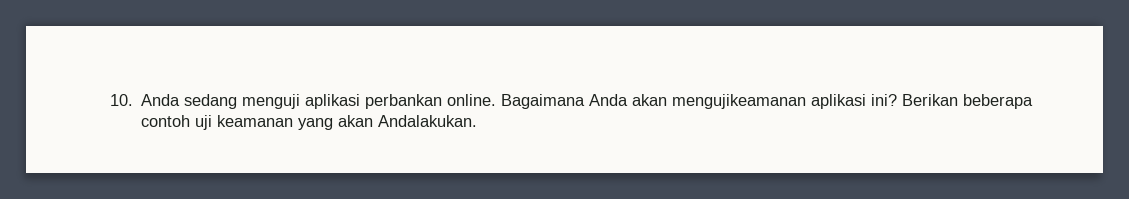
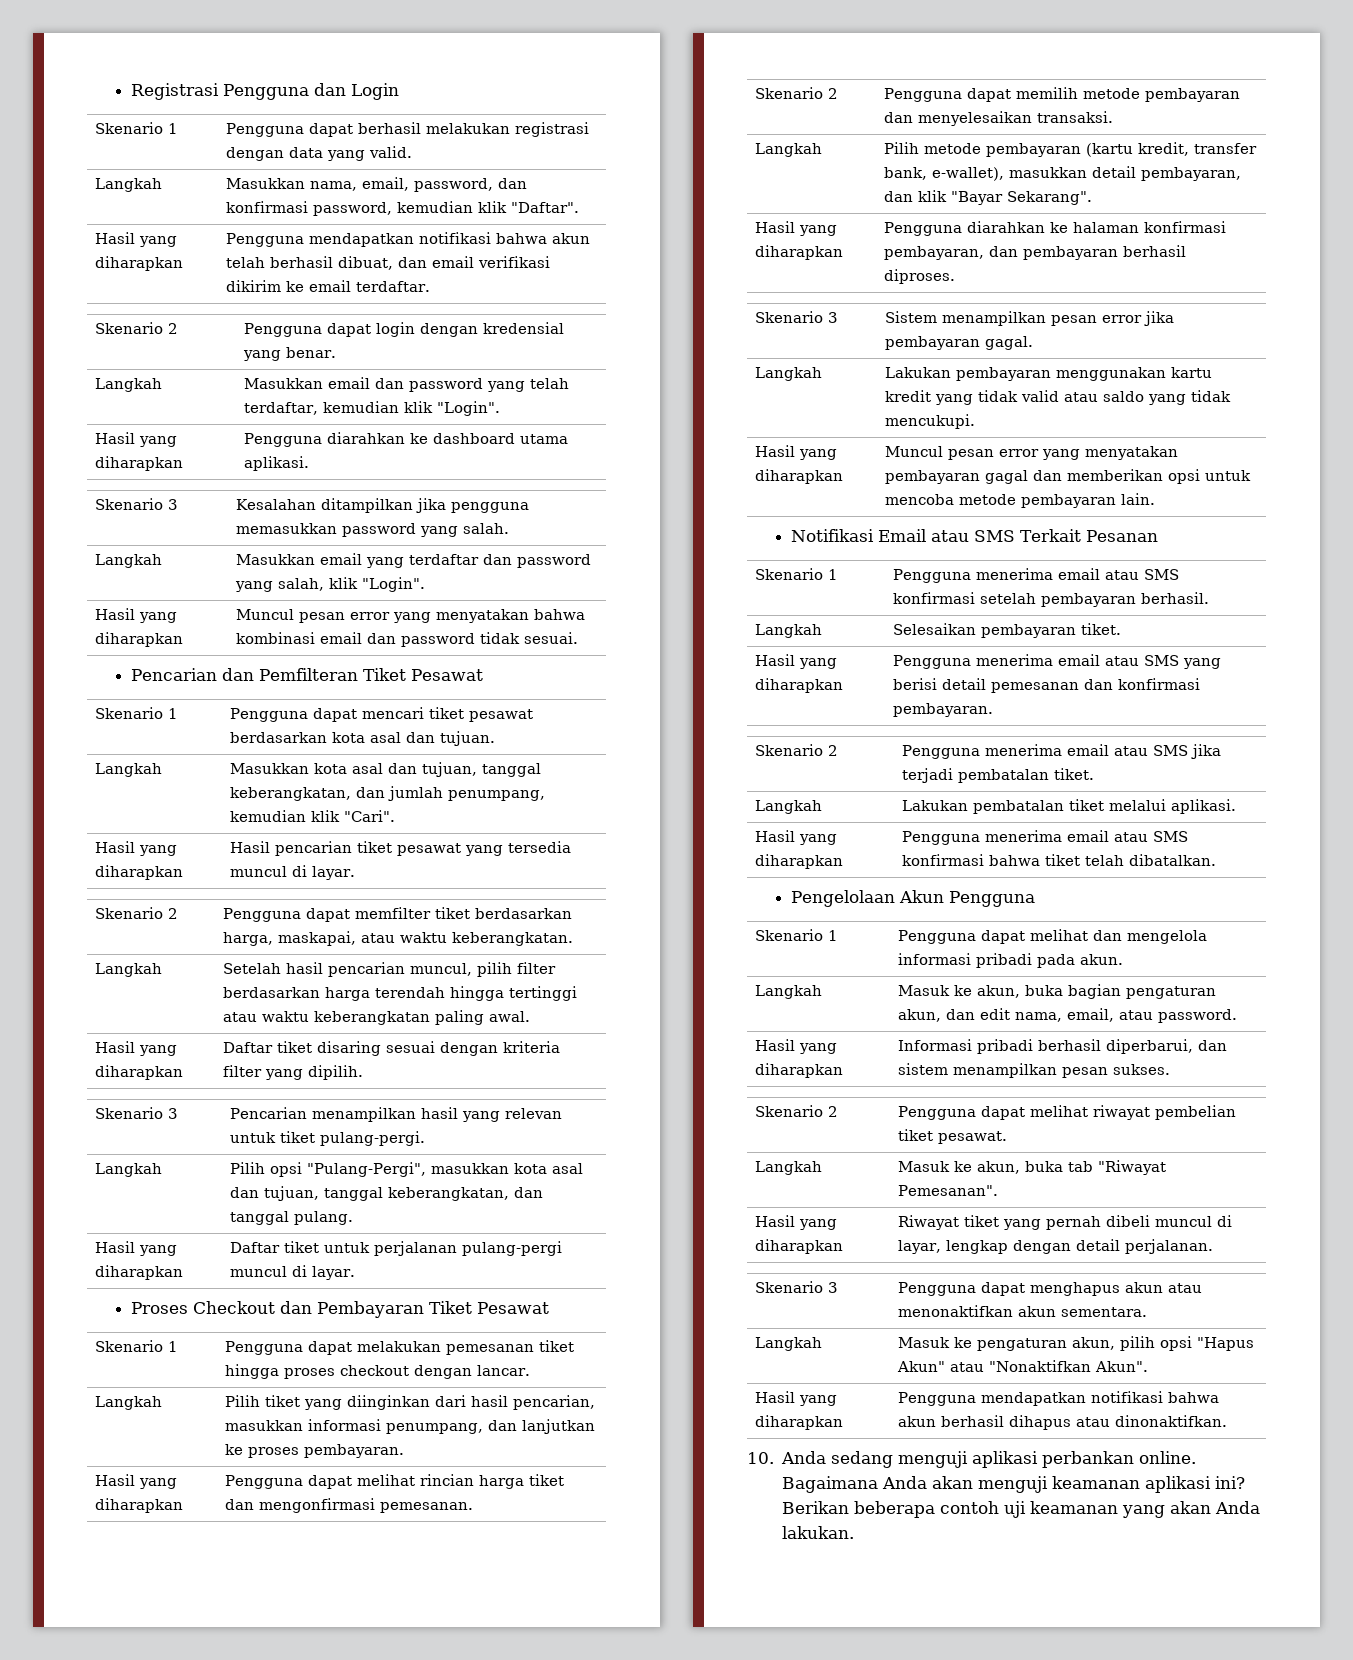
+ Registrasi Pengguna dan Login
+ Skenario 1 | Pengguna dapat berhasil melakukan registrasi dengan data yang valid.
+ Langkah | Masukkan nama, email, password, dan konfirmasi password, kemudian klik "Daftar".
+ Hasil yang diharapkan | Pengguna mendapatkan notifikasi bahwa akun telah berhasil dibuat, dan email verifikasi dikirim ke email terdaftar.
+ Skenario 2 | Pengguna dapat login dengan kredensial yang benar.
+ Langkah | Masukkan email dan password yang telah terdaftar, kemudian klik "Login".
+ Hasil yang diharapkan | Pengguna diarahkan ke dashboard utama aplikasi.
+ Skenario 3 | Kesalahan ditampilkan jika pengguna memasukkan password yang salah.
+ Langkah | Masukkan email yang terdaftar dan password yang salah, klik "Login".
+ Hasil yang diharapkan | Muncul pesan error yang menyatakan bahwa kombinasi email dan password tidak sesuai.
+ Pencarian dan Pemfilteran Tiket Pesawat
+ Skenario 1 | Pengguna dapat mencari tiket pesawat berdasarkan kota asal dan tujuan.
+ Langkah | Masukkan kota asal dan tujuan, tanggal keberangkatan, dan jumlah penumpang, kemudian klik "Cari".
+ Hasil yang diharapkan | Hasil pencarian tiket pesawat yang tersedia muncul di layar.
+ Skenario 2 | Pengguna dapat memfilter tiket berdasarkan harga, maskapai, atau waktu keberangkatan.
+ Langkah | Setelah hasil pencarian muncul, pilih filter berdasarkan harga terendah hingga tertinggi atau waktu keberangkatan paling awal.
+ Hasil yang diharapkan | Daftar tiket disaring sesuai dengan kriteria filter yang dipilih.
+ Skenario 3 | Pencarian menampilkan hasil yang relevan untuk tiket pulang-pergi.
+ Langkah | Pilih opsi "Pulang-Pergi", masukkan kota asal dan tujuan, tanggal keberangkatan, dan tanggal pulang.
+ Hasil yang diharapkan | Daftar tiket untuk perjalanan pulang-pergi muncul di layar.
+ Proses Checkout dan Pembayaran Tiket Pesawat
+ Skenario 1 | Pengguna dapat melakukan pemesanan tiket hingga proses checkout dengan lancar.
+ Langkah | Pilih tiket yang diinginkan dari hasil pencarian, masukkan informasi penumpang, dan lanjutkan ke proses pembayaran.
+ Hasil yang diharapkan | Pengguna dapat melihat rincian harga tiket dan mengonfirmasi pemesanan.
+ Skenario 2 | Pengguna dapat memilih metode pembayaran dan menyelesaikan transaksi.
+ Langkah | Pilih metode pembayaran (kartu kredit, transfer bank, e-wallet), masukkan detail pembayaran, dan klik "Bayar Sekarang".
+ Hasil yang diharapkan | Pengguna diarahkan ke halaman konfirmasi pembayaran, dan pembayaran berhasil diproses.
+ Skenario 3 | Sistem menampilkan pesan error jika pembayaran gagal.
+ Langkah | Lakukan pembayaran menggunakan kartu kredit yang tidak valid atau saldo yang tidak mencukupi.
+ Hasil yang diharapkan | Muncul pesan error yang menyatakan pembayaran gagal dan memberikan opsi untuk mencoba metode pembayaran lain.
+ Notifikasi Email atau SMS Terkait Pesanan
+ Skenario 1 | Pengguna menerima email atau SMS konfirmasi setelah pembayaran berhasil.
+ Langkah | Selesaikan pembayaran tiket.
+ Hasil yang diharapkan | Pengguna menerima email atau SMS yang berisi detail pemesanan dan konfirmasi pembayaran.
+ Skenario 2 | Pengguna menerima email atau SMS jika terjadi pembatalan tiket.
+ Langkah | Lakukan pembatalan tiket melalui aplikasi.
+ Hasil yang diharapkan | Pengguna menerima email atau SMS konfirmasi bahwa tiket telah dibatalkan.
+ Pengelolaan Akun Pengguna
+ Skenario 1 | Pengguna dapat melihat dan mengelola informasi pribadi pada akun.
+ Langkah | Masuk ke akun, buka bagian pengaturan akun, dan edit nama, email, atau password.
+ Hasil yang diharapkan | Informasi pribadi berhasil diperbarui, dan sistem menampilkan pesan sukses.
+ Skenario 2 | Pengguna dapat melihat riwayat pembelian tiket pesawat.
+ Langkah | Masuk ke akun, buka tab "Riwayat Pemesanan".
+ Hasil yang diharapkan | Riwayat tiket yang pernah dibeli muncul di layar, lengkap dengan detail perjalanan.
+ Skenario 3 | Pengguna dapat menghapus akun atau menonaktifkan akun sementara.
+ Langkah | Masuk ke pengaturan akun, pilih opsi "Hapus Akun" atau "Nonaktifkan Akun".
+ Hasil yang diharapkan | Pengguna mendapatkan notifikasi bahwa akun berhasil dihapus atau dinonaktifkan.
- Bagaimana Anda akan mengujikeamanan aplikasi ini?
+ Bagaimana Anda akan menguji keamanan aplikasi ini?
- Berikan beberapa contoh uji keamanan yang akan Andalakukan.
+ Berikan beberapa contoh uji keamanan yang akan Anda lakukan.

